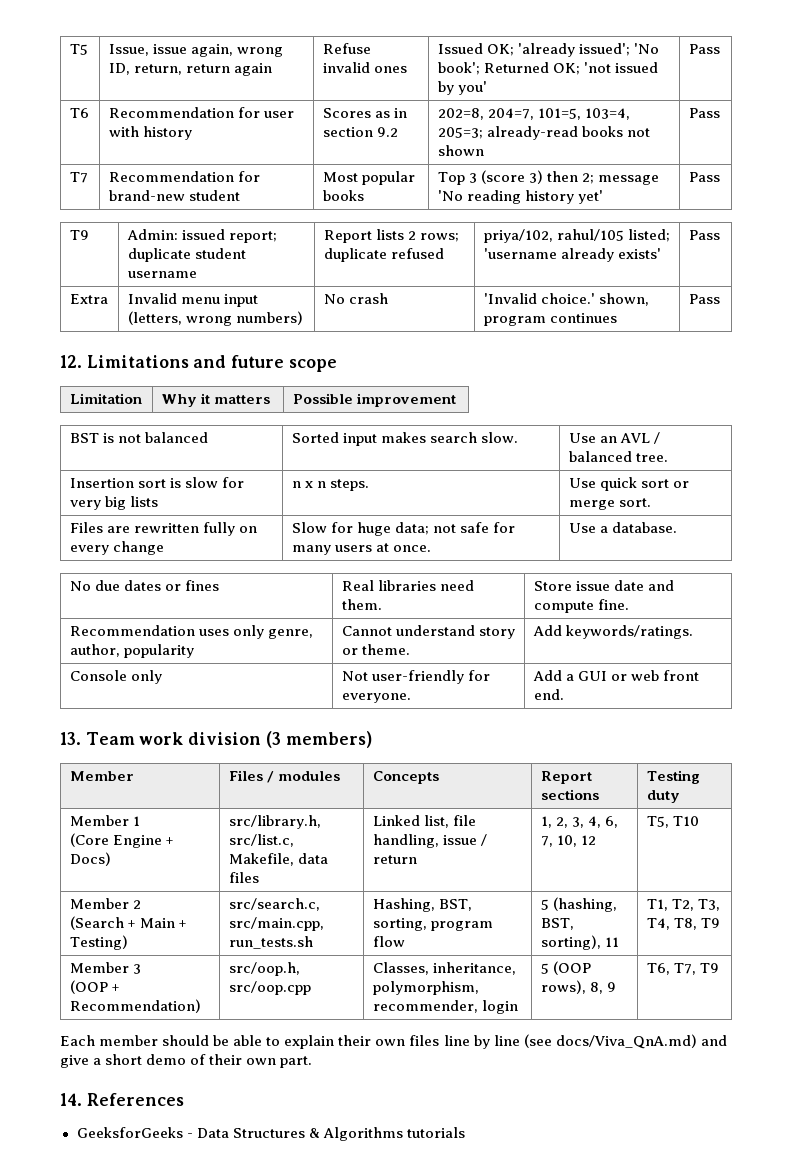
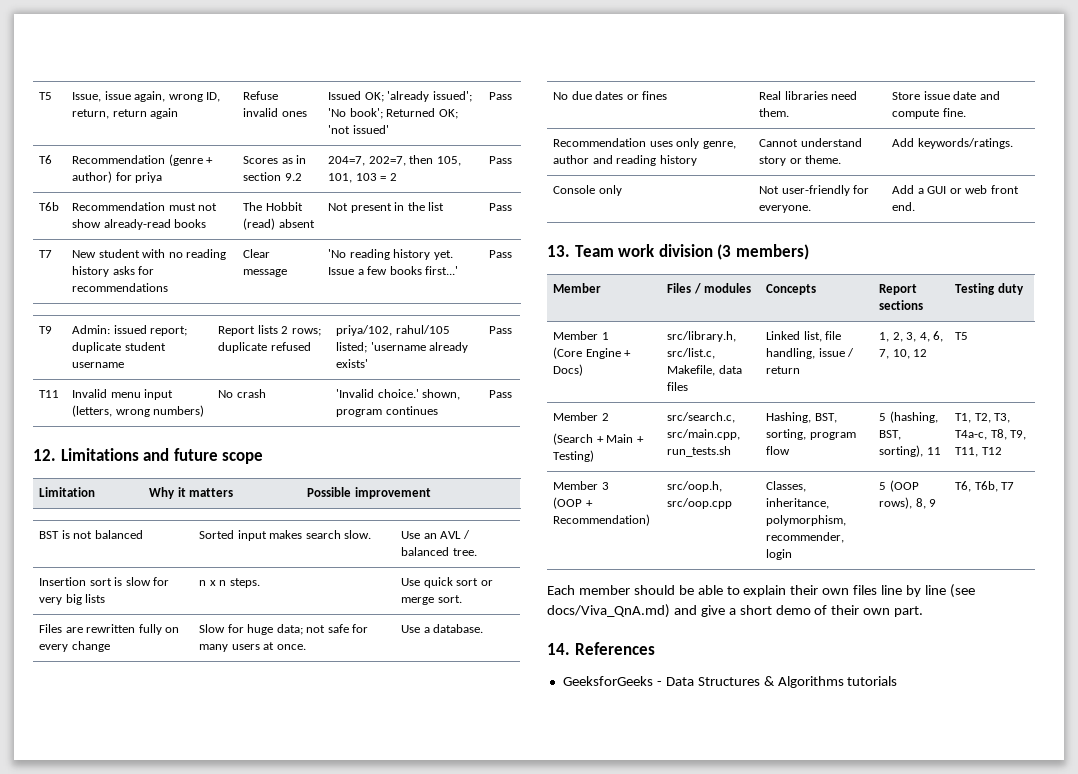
- T5 | Issue, issue again, wrong ID, return, return again | Refuse invalid ones | Issued OK; 'already issued'; 'No book'; Returned OK; 'not issued by you' | Pass
+ T5 | Issue, issue again, wrong ID, return, return again | Refuse invalid ones | Issued OK; 'already issued'; 'No book'; Returned OK; 'not issued' | Pass
- T6 | Recommendation for user with history | Scores as in section 9.2 | 202=8, 204=7, 101=5, 103=4, 205=3; already-read books not shown | Pass
- T7 | Recommendation for brand-new student | Most popular books | Top 3 (score 3) then 2; message 'No reading history yet' | Pass
+ T6 | Recommendation (genre + author) for priya | Scores as in section 9.2 | 204=7, 202=7, then 105, 101, 103 = 2 | Pass
+ T6b | Recommendation must not show already-read books | The Hobbit (read) absent | Not present in the list | Pass
+ T7 | New student with no reading history asks for recommendations | Clear message | 'No reading history yet. Issue a few books first...' | Pass
- Extra | Invalid menu input (letters, wrong numbers) | No crash | 'Invalid choice.' shown, program continues | Pass
+ T11 | Invalid menu input (letters, wrong numbers) | No crash | 'Invalid choice.' shown, program continues | Pass
- Recommendation uses only genre, author, popularity | Cannot understand story or theme. | Add keywords/ratings.
+ Recommendation uses only genre, author and reading history | Cannot understand story or theme. | Add keywords/ratings.
  Member | Files / modules | Concepts | Report sections | Testing duty
  Member 1
- (Core Engine + Docs) | src/library.h, src/list.c, Makefile, data files | Linked list, file handling, issue / return | 1, 2, 3, 4, 6, 7, 10, 12 | T5, T10
+ (Core Engine + Docs) | src/library.h, src/list.c, Makefile, data files | Linked list, file handling, issue / return | 1, 2, 3, 4, 6, 7, 10, 12 | T5
  Member 2
- (Search + Main + Testing) | src/search.c, src/main.cpp, run_tests.sh | Hashing, BST, sorting, program flow | 5 (hashing, BST, sorting), 11 | T1, T2, T3, T4, T8, T9
+ (Search + Main + Testing) | src/search.c, src/main.cpp, run_tests.sh | Hashing, BST, sorting, program flow | 5 (hashing, BST, sorting), 11 | T1, T2, T3, T4a-c, T8, T9, T11, T12
  Member 3
- (OOP + Recommendation) | src/oop.h, src/oop.cpp | Classes, inheritance, polymorphism, recommender, login | 5 (OOP rows), 8, 9 | T6, T7, T9
+ (OOP + Recommendation) | src/oop.h, src/oop.cpp | Classes, inheritance, polymorphism, recommender, login | 5 (OOP rows), 8, 9 | T6, T6b, T7

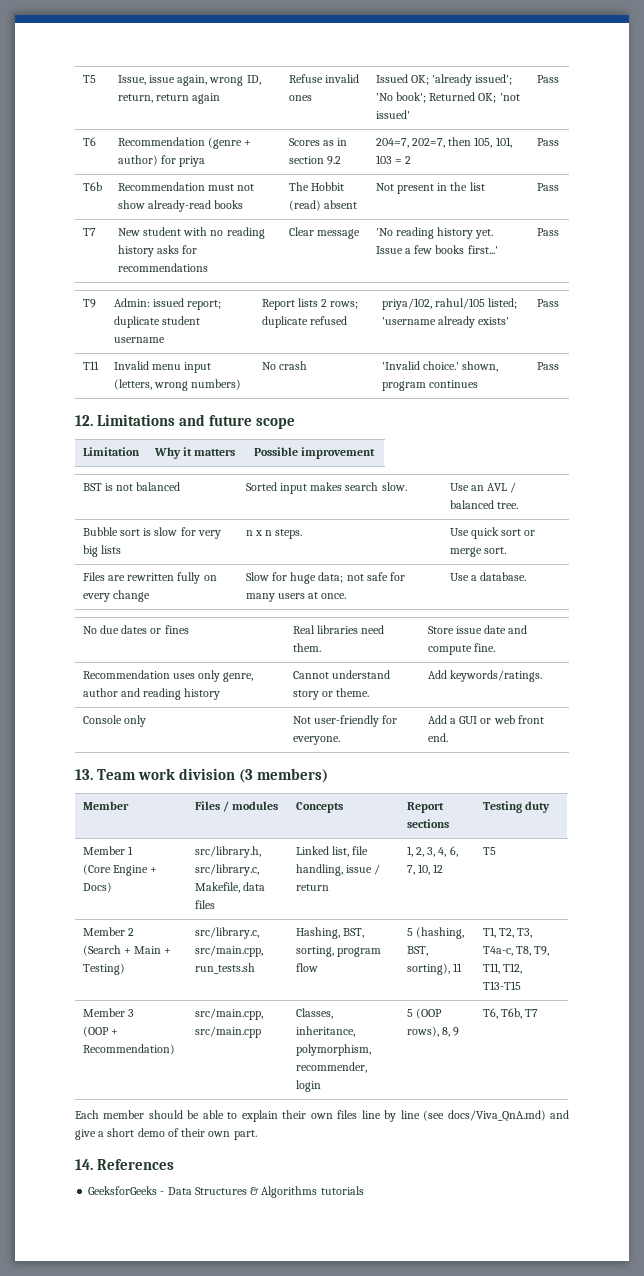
- Insertion sort is slow for very big lists | n x n steps. | Use quick sort or merge sort.
+ Bubble sort is slow for very big lists | n x n steps. | Use quick sort or merge sort.
  Member | Files / modules | Concepts | Report sections | Testing duty
  Member 1
- (Core Engine + Docs) | src/library.h, src/list.c, Makefile, data files | Linked list, file handling, issue / return | 1, 2, 3, 4, 6, 7, 10, 12 | T5
+ (Core Engine + Docs) | src/library.h, src/library.c, Makefile, data files | Linked list, file handling, issue / return | 1, 2, 3, 4, 6, 7, 10, 12 | T5
  Member 2
- (Search + Main + Testing) | src/search.c, src/main.cpp, run_tests.sh | Hashing, BST, sorting, program flow | 5 (hashing, BST, sorting), 11 | T1, T2, T3, T4a-c, T8, T9, T11, T12
+ (Search + Main + Testing) | src/library.c, src/main.cpp, run_tests.sh | Hashing, BST, sorting, program flow | 5 (hashing, BST, sorting), 11 | T1, T2, T3, T4a-c, T8, T9, T11, T12, T13-T15
  Member 3
- (OOP + Recommendation) | src/oop.h, src/oop.cpp | Classes, inheritance, polymorphism, recommender, login | 5 (OOP rows), 8, 9 | T6, T6b, T7
+ (OOP + Recommendation) | src/main.cpp, src/main.cpp | Classes, inheritance, polymorphism, recommender, login | 5 (OOP rows), 8, 9 | T6, T6b, T7

